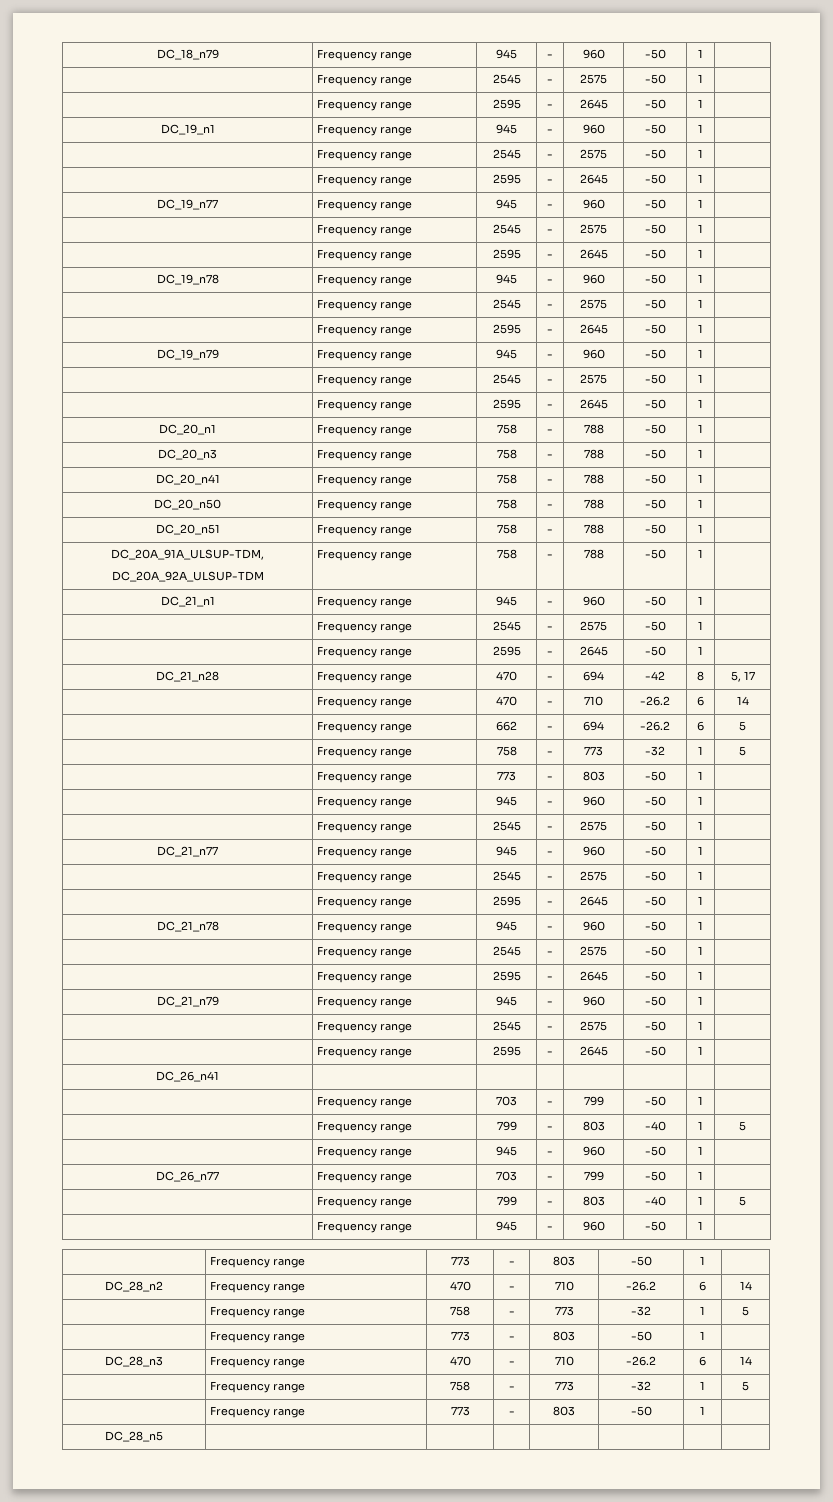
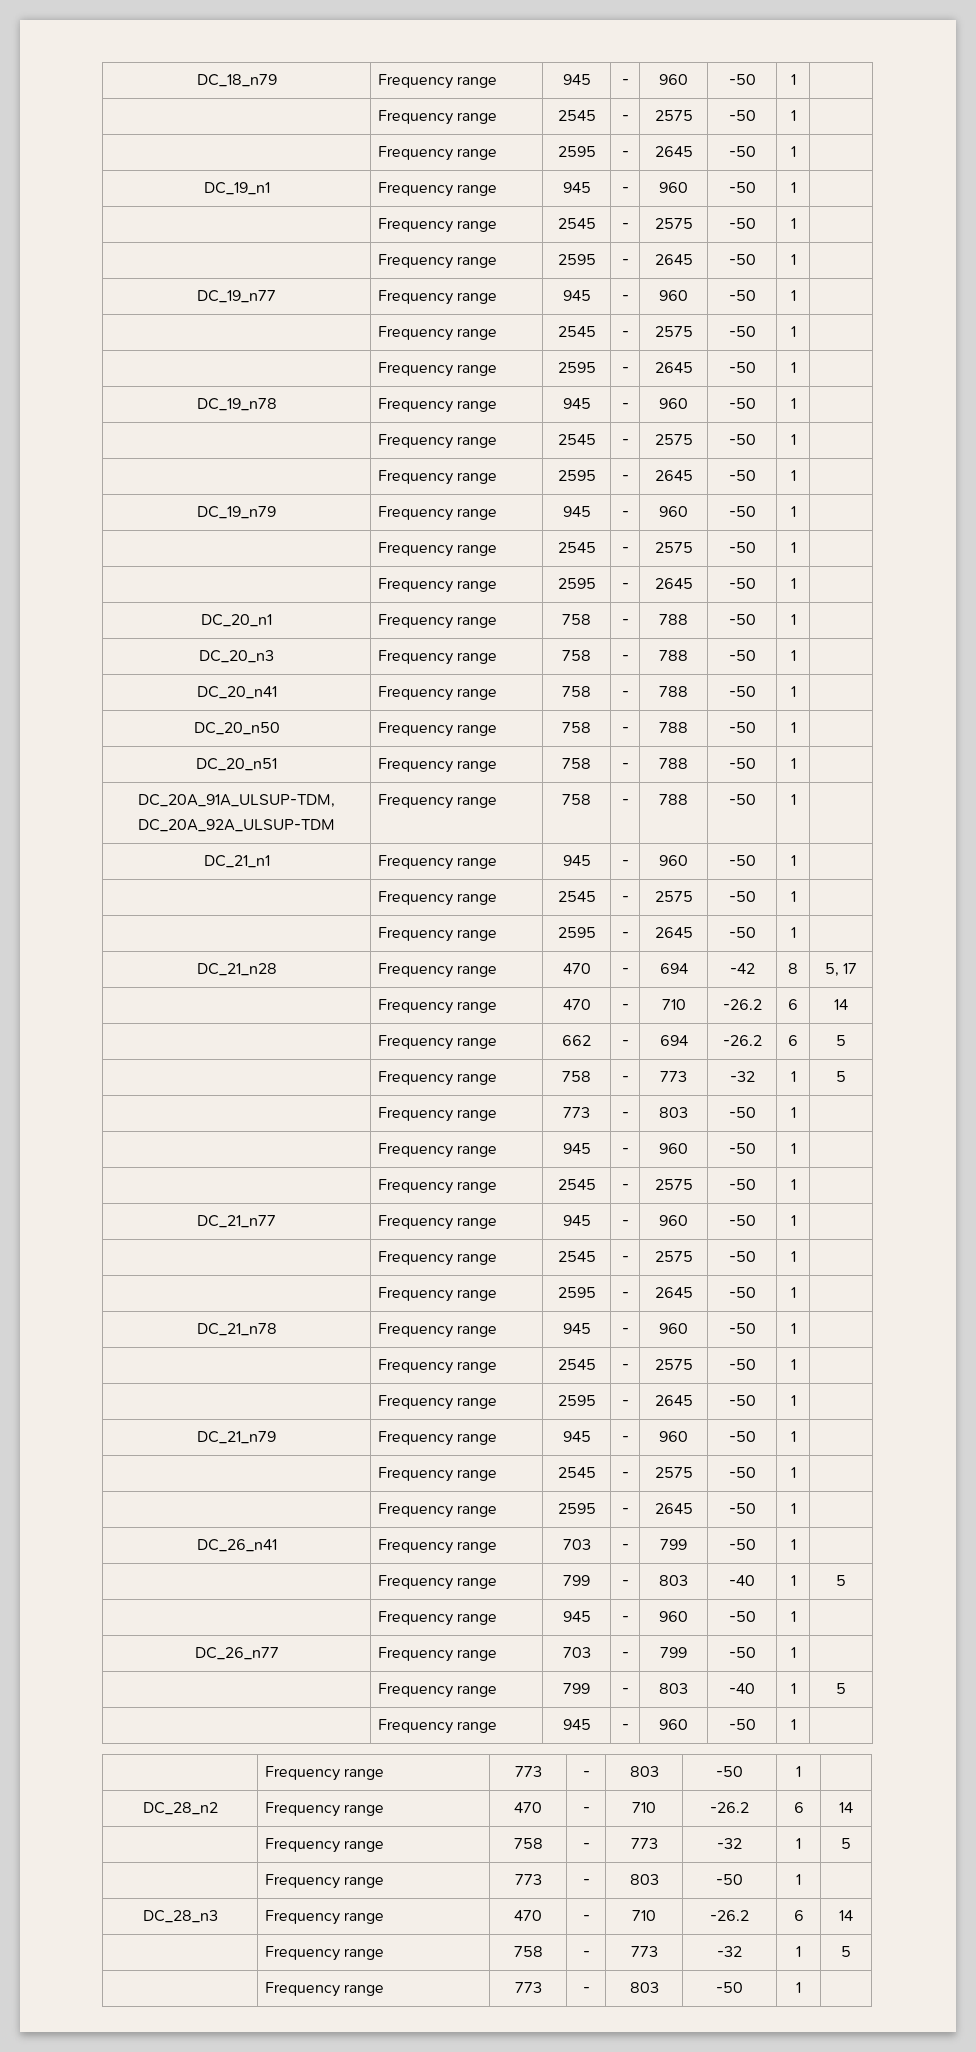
- DC_26_n41 | | | | | | |
- | Frequency range | 703 | - | 799 | -50 | 1 |
+ DC_26_n41 | Frequency range | 703 | - | 799 | -50 | 1 |
- DC_28_n5 | | | | | | |

